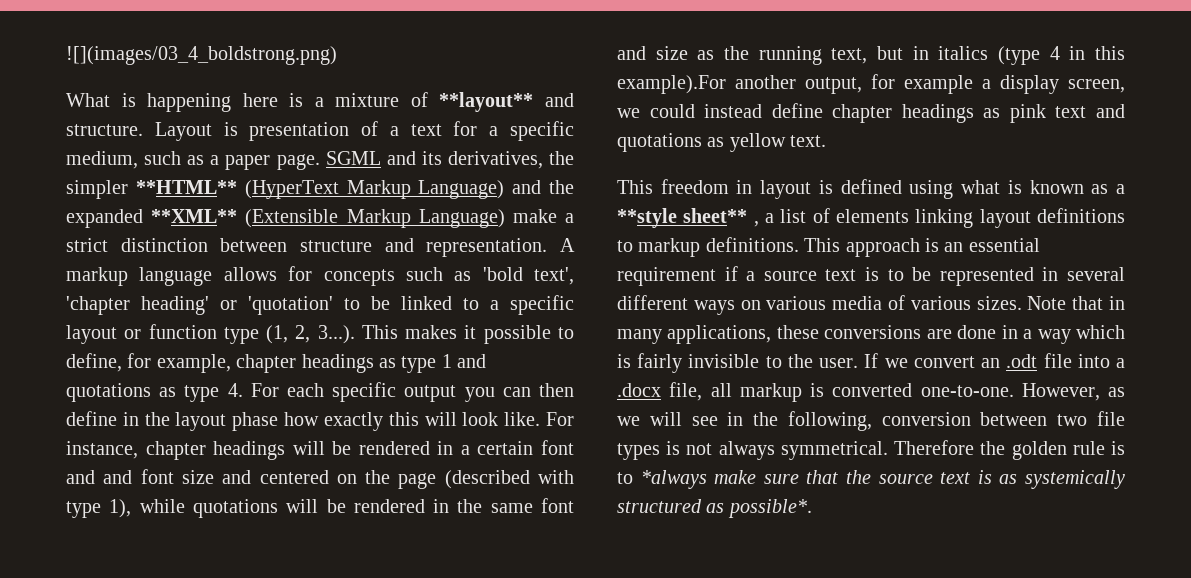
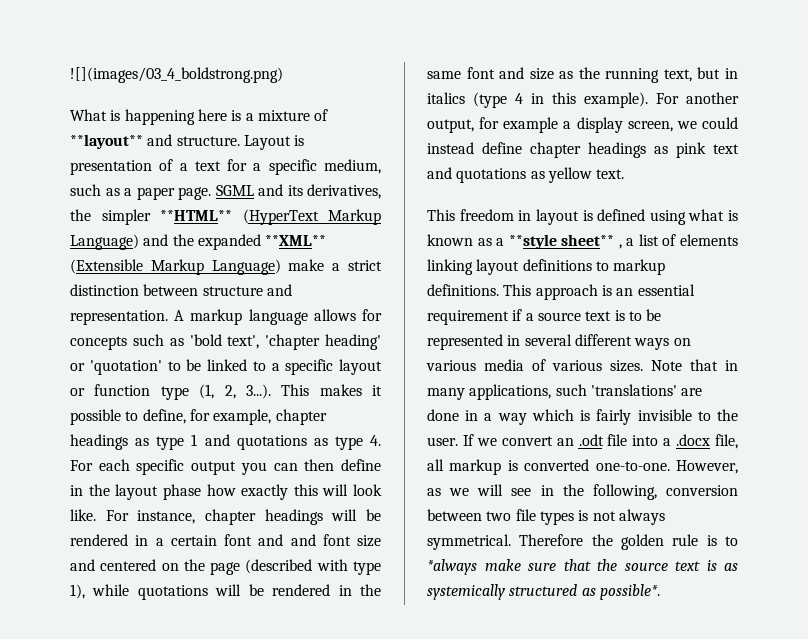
- For instance, chapter headings will be rendered in a certain font and and font size and centered on the page (described with type 1), while quotations will be rendered in the same font and size as the running text, but in italics (type 4 in this example).For another output, for example a display screen, we could instead define chapter headings as pink text and quotations as yellow text.
+ For instance, chapter headings will be rendered in a certain font and and font size and centered on the page (described with type 1), while quotations will be rendered in the same font and size as the running text, but in italics (type 4 in this example). For another output, for example a display screen, we could instead define chapter headings as pink text and quotations as yellow text.
- Note that in many applications, these conversions are done in a way which is fairly invisible to the user.
+ Note that in many applications, such 'translations' are done in a way which is fairly invisible to the user.

